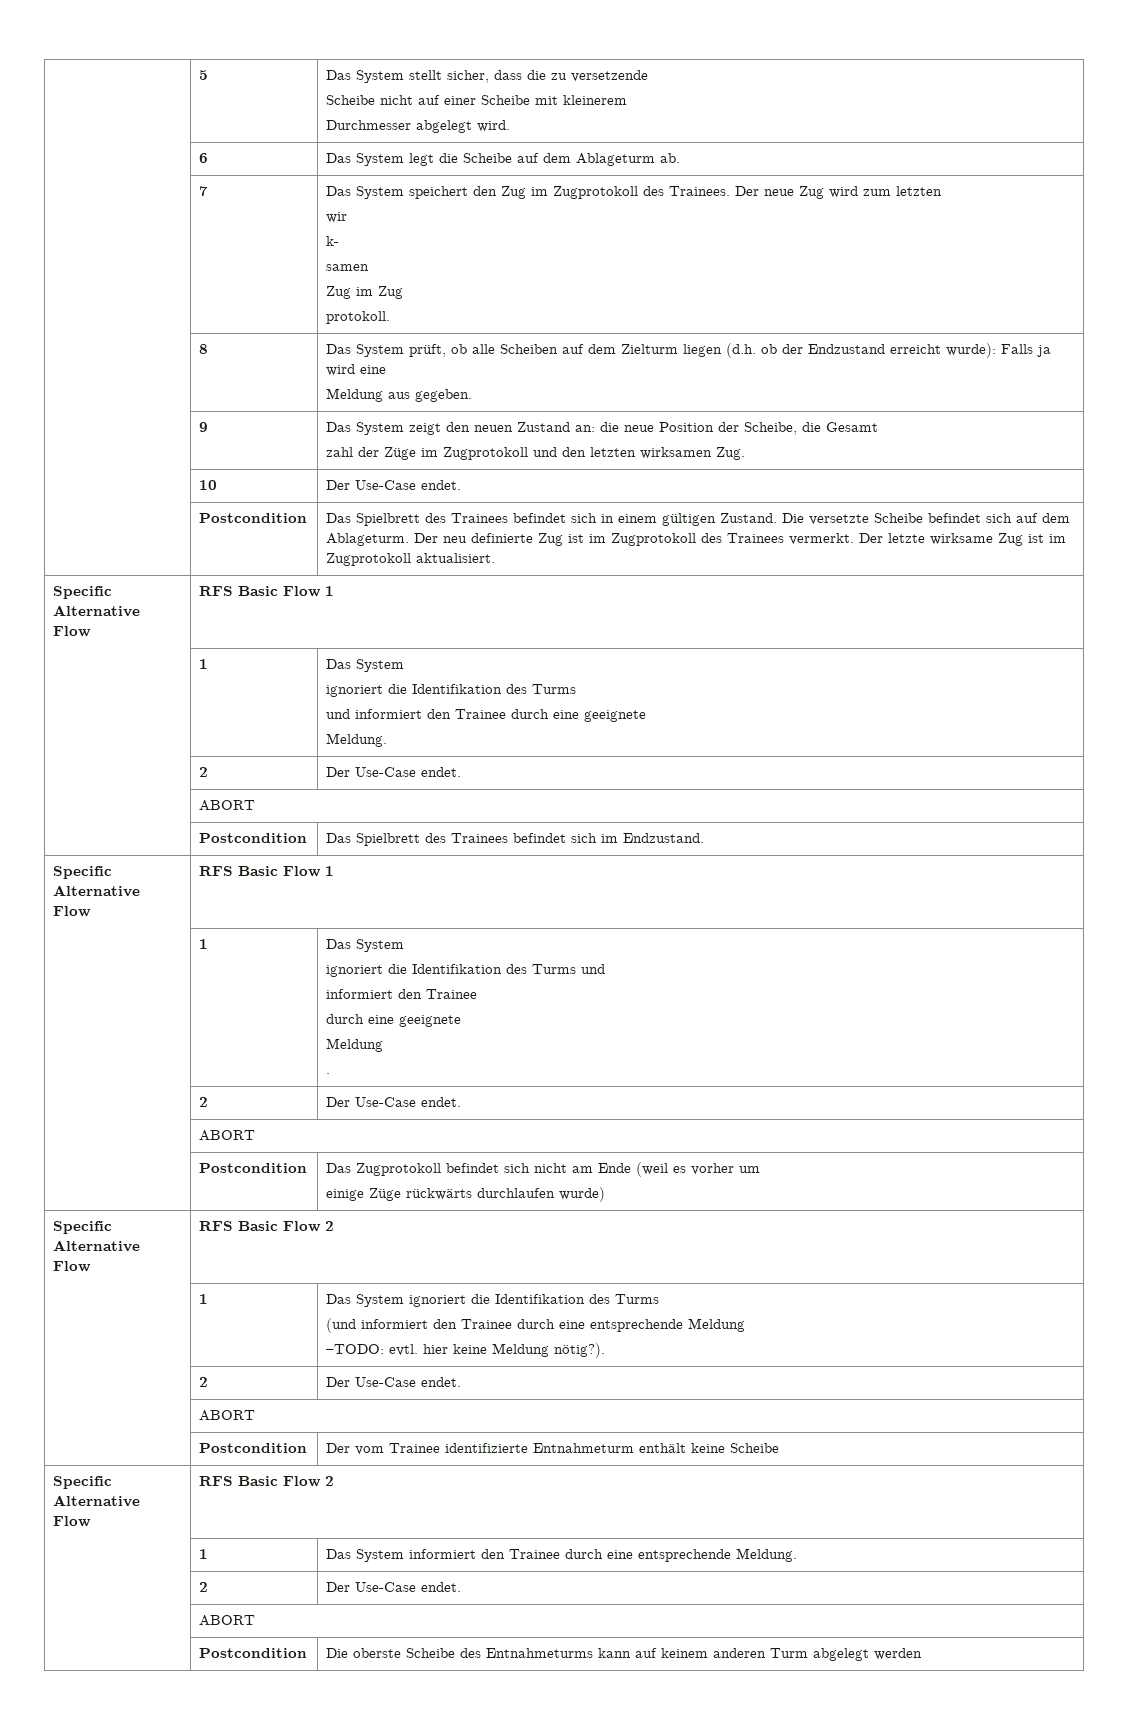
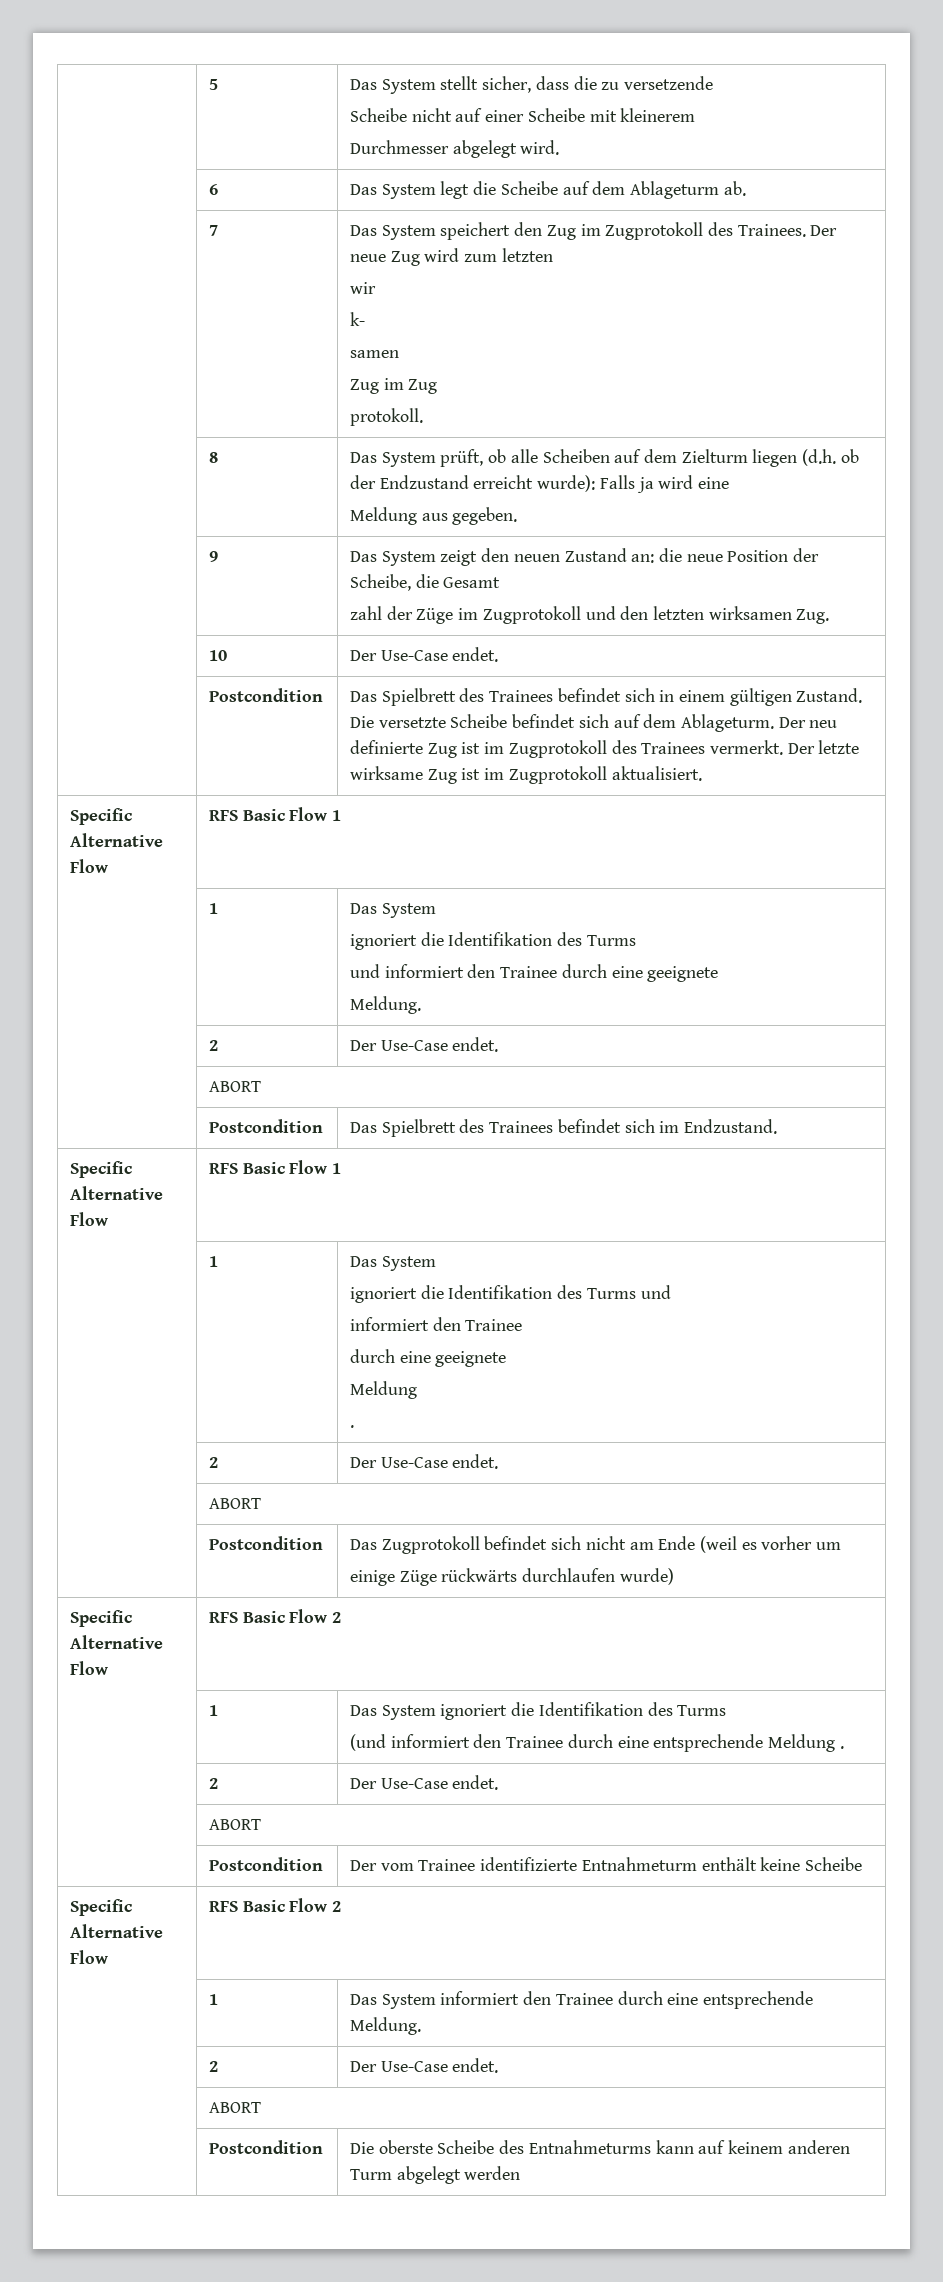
  | 1 | Das System ignoriert die Identifikation des Turms
- (und informiert den Trainee durch eine entsprechende Meldung
- –TODO: evtl. hier keine Meldung nötig?).
+ (und informiert den Trainee durch eine entsprechende Meldung .

